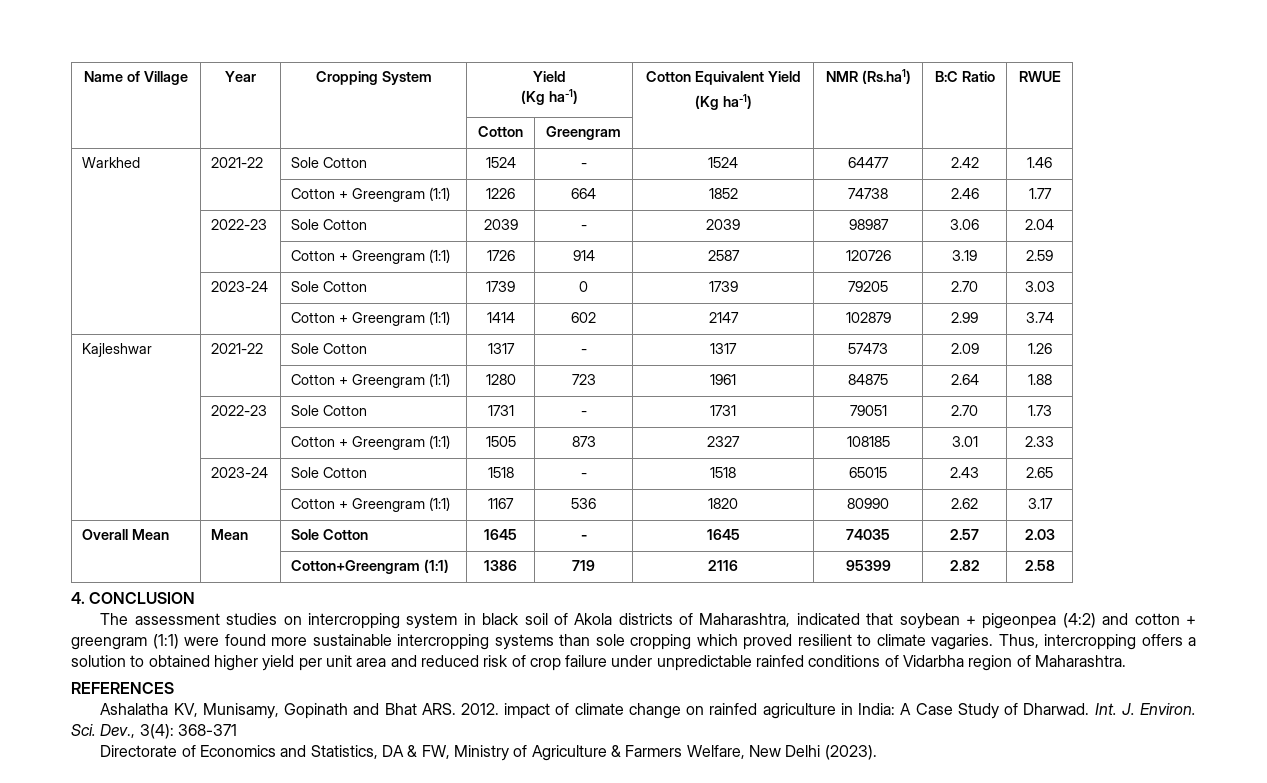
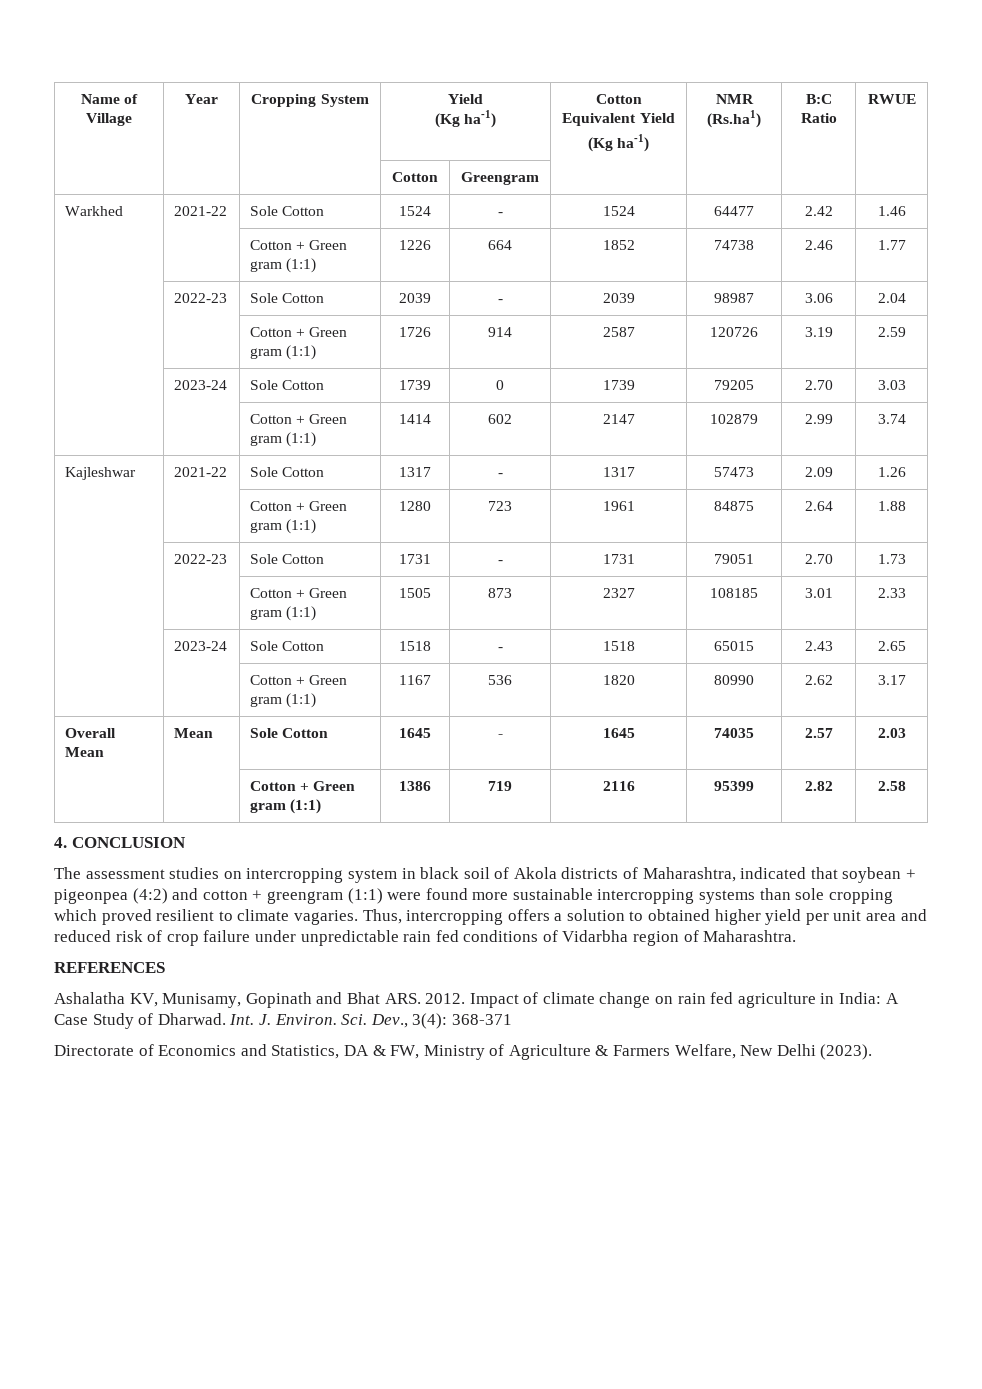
- | | Cotton + Greengram (1:1) | 1226 | 664 | 1852 | 74738 | 2.46 | 1.77
+ | | Cotton + Green gram (1:1) | 1226 | 664 | 1852 | 74738 | 2.46 | 1.77
- | | Cotton + Greengram (1:1) | 1726 | 914 | 2587 | 120726 | 3.19 | 2.59
+ | | Cotton + Green gram (1:1) | 1726 | 914 | 2587 | 120726 | 3.19 | 2.59
- | | Cotton + Greengram (1:1) | 1414 | 602 | 2147 | 102879 | 2.99 | 3.74
+ | | Cotton + Green gram (1:1) | 1414 | 602 | 2147 | 102879 | 2.99 | 3.74
- | | Cotton + Greengram (1:1) | 1280 | 723 | 1961 | 84875 | 2.64 | 1.88
+ | | Cotton + Green gram (1:1) | 1280 | 723 | 1961 | 84875 | 2.64 | 1.88
- | | Cotton + Greengram (1:1) | 1505 | 873 | 2327 | 108185 | 3.01 | 2.33
+ | | Cotton + Green gram (1:1) | 1505 | 873 | 2327 | 108185 | 3.01 | 2.33
- | | Cotton + Greengram (1:1) | 1167 | 536 | 1820 | 80990 | 2.62 | 3.17
+ | | Cotton + Green gram (1:1) | 1167 | 536 | 1820 | 80990 | 2.62 | 3.17
- | | Cotton+Greengram (1:1) | 1386 | 719 | 2116 | 95399 | 2.82 | 2.58
+ | | Cotton + Green gram (1:1) | 1386 | 719 | 2116 | 95399 | 2.82 | 2.58
- Thus, intercropping offers a solution to obtained higher yield per unit area and reduced risk of crop failure under unpredictable rainfed conditions of Vidarbha region of Maharashtra.
+ Thus, intercropping offers a solution to obtained higher yield per unit area and reduced risk of crop failure under unpredictable rain fed conditions of Vidarbha region of Maharashtra.
- Ashalatha KV, Munisamy, Gopinath and Bhat ARS. 2012. impact of climate change on rainfed agriculture in India: A Case Study of Dharwad.
+ Ashalatha KV, Munisamy, Gopinath and Bhat ARS. 2012. Impact of climate change on rain fed agriculture in India: A Case Study of Dharwad.

